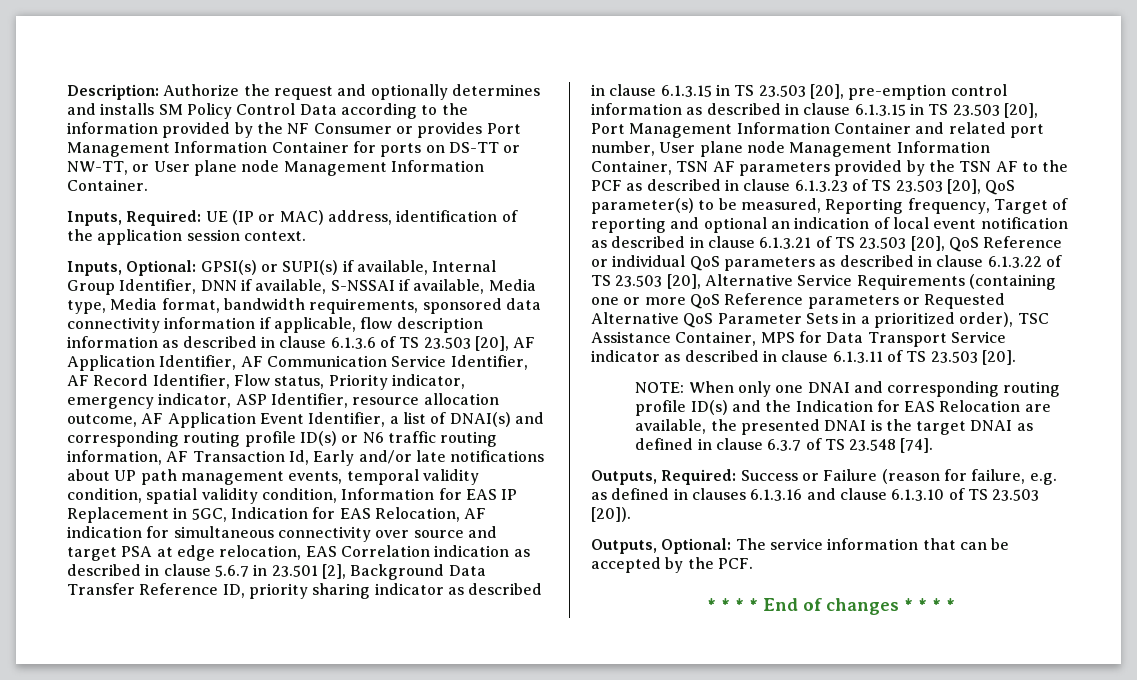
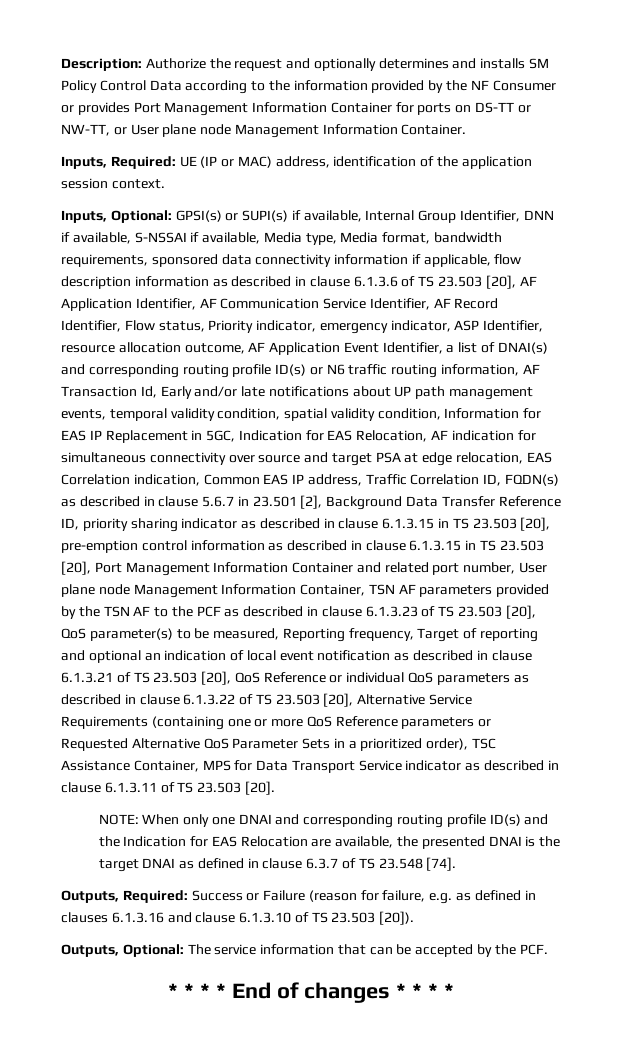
- GPSI(s) or SUPI(s) if available, Internal Group Identifier, DNN if available, S-NSSAI if available, Media type, Media format, bandwidth requirements, sponsored data connectivity information if applicable, flow description information as described in clause 6.1.3.6 of TS 23.503 [20], AF Application Identifier, AF Communication Service Identifier, AF Record Identifier, Flow status, Priority indicator, emergency indicator, ASP Identifier, resource allocation outcome, AF Application Event Identifier, a list of DNAI(s) and corresponding routing profile ID(s) or N6 traffic routing information, AF Transaction Id, Early and/or late notifications about UP path management events, temporal validity condition, spatial validity condition, Information for EAS IP Replacement in 5GC, Indication for EAS Relocation, AF indication for simultaneous connectivity over source and target PSA at edge relocation, EAS Correlation indication as described in clause 5.6.7 in 23.501 [2], Background Data Transfer Reference ID, priority sharing indicator as described in clause 6.1.3.15 in TS 23.503 [20], pre-emption control information as described in clause 6.1.3.15 in TS 23.503 [20], Port Management Information Container and related port number, User plane node Management Information Container, TSN AF parameters provided by the TSN AF to the PCF as described in clause 6.1.3.23 of TS 23.503 [20], QoS parameter(s) to be measured, Reporting frequency, Target of reporting and optional an indication of local event notification as described in clause 6.1.3.21 of TS 23.503 [20], QoS Reference or individual QoS parameters as described in clause 6.1.3.22 of TS 23.503 [20], Alternative Service Requirements (containing one or more QoS Reference parameters or Requested Alternative QoS Parameter Sets in a prioritized order), TSC Assistance Container, MPS for Data Transport Service indicator as described in clause 6.1.3.11 of TS 23.503 [20].
+ GPSI(s) or SUPI(s) if available, Internal Group Identifier, DNN if available, S-NSSAI if available, Media type, Media format, bandwidth requirements, sponsored data connectivity information if applicable, flow description information as described in clause 6.1.3.6 of TS 23.503 [20], AF Application Identifier, AF Communication Service Identifier, AF Record Identifier, Flow status, Priority indicator, emergency indicator, ASP Identifier, resource allocation outcome, AF Application Event Identifier, a list of DNAI(s) and corresponding routing profile ID(s) or N6 traffic routing information, AF Transaction Id, Early and/or late notifications about UP path management events, temporal validity condition, spatial validity condition, Information for EAS IP Replacement in 5GC, Indication for EAS Relocation, AF indication for simultaneous connectivity over source and target PSA at edge relocation, EAS Correlation indication, Common EAS IP address, Traffic Correlation ID, FQDN(s) as described in clause 5.6.7 in 23.501 [2], Background Data Transfer Reference ID, priority sharing indicator as described in clause 6.1.3.15 in TS 23.503 [20], pre-emption control information as described in clause 6.1.3.15 in TS 23.503 [20], Port Management Information Container and related port number, User plane node Management Information Container, TSN AF parameters provided by the TSN AF to the PCF as described in clause 6.1.3.23 of TS 23.503 [20], QoS parameter(s) to be measured, Reporting frequency, Target of reporting and optional an indication of local event notification as described in clause 6.1.3.21 of TS 23.503 [20], QoS Reference or individual QoS parameters as described in clause 6.1.3.22 of TS 23.503 [20], Alternative Service Requirements (containing one or more QoS Reference parameters or Requested Alternative QoS Parameter Sets in a prioritized order), TSC Assistance Container, MPS for Data Transport Service indicator as described in clause 6.1.3.11 of TS 23.503 [20].

